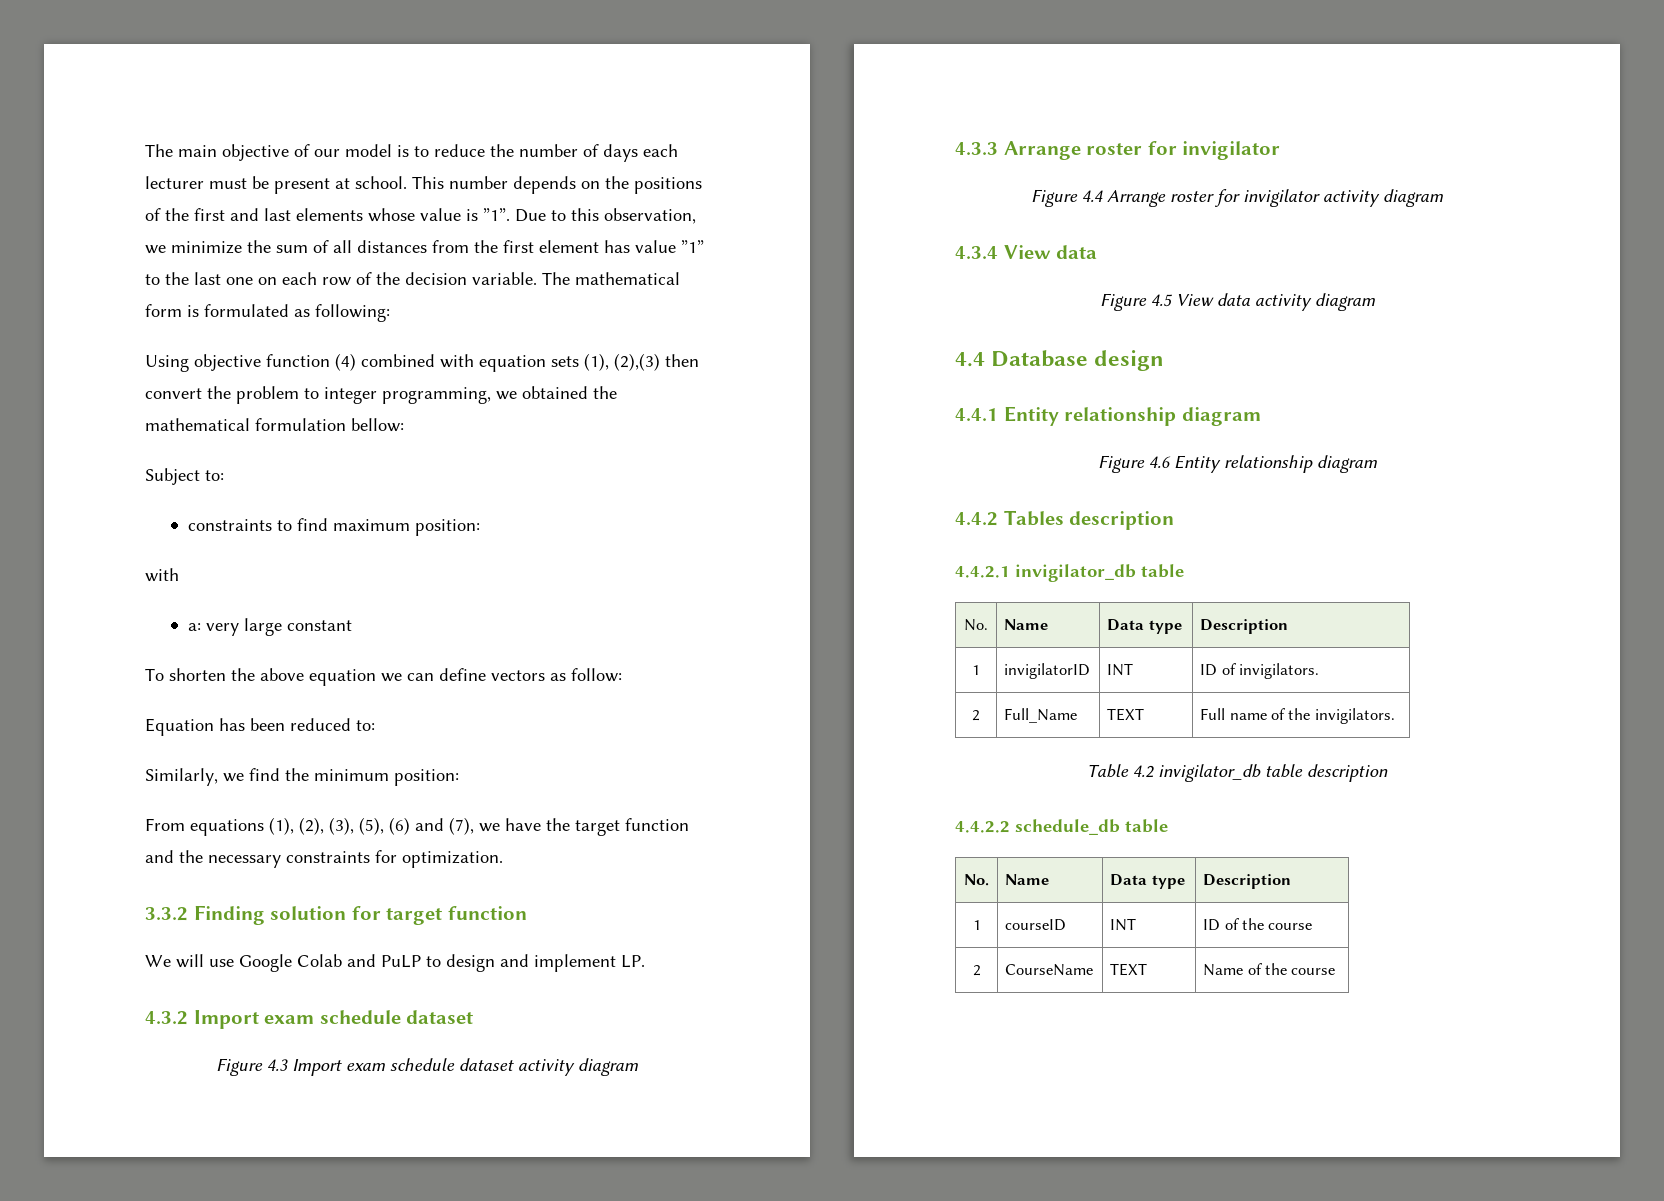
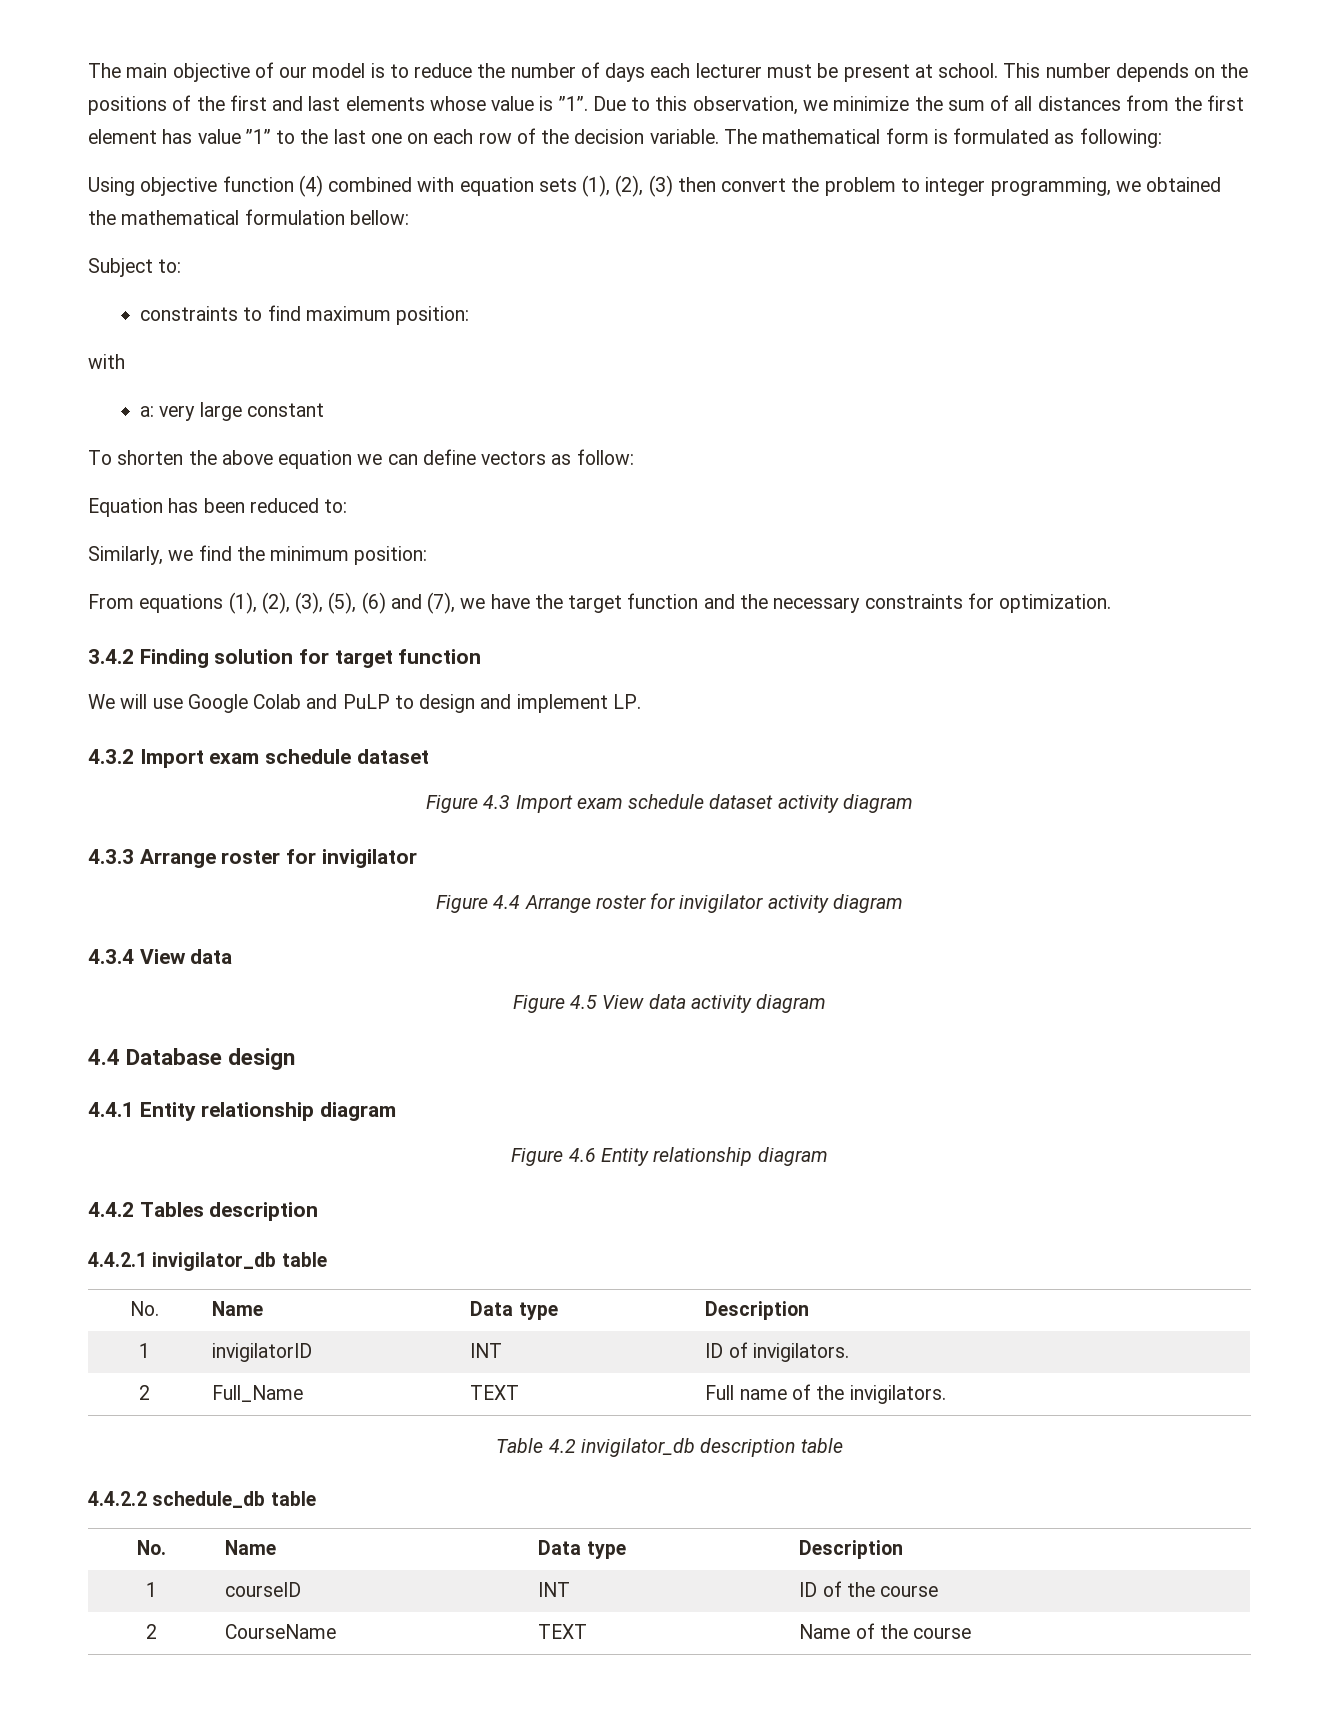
- Using objective function (4) combined with equation sets (1), (2),(3) then convert the problem to integer programming, we obtained the mathematical formulation bellow:
+ Using objective function (4) combined with equation sets (1), (2), (3) then convert the problem to integer programming, we obtained the mathematical formulation bellow:
- 3.3.2 Finding solution for target function
+ 3.4.2 Finding solution for target function
- Table 4.2 invigilator_db table description
+ Table 4.2 invigilator_db description table

